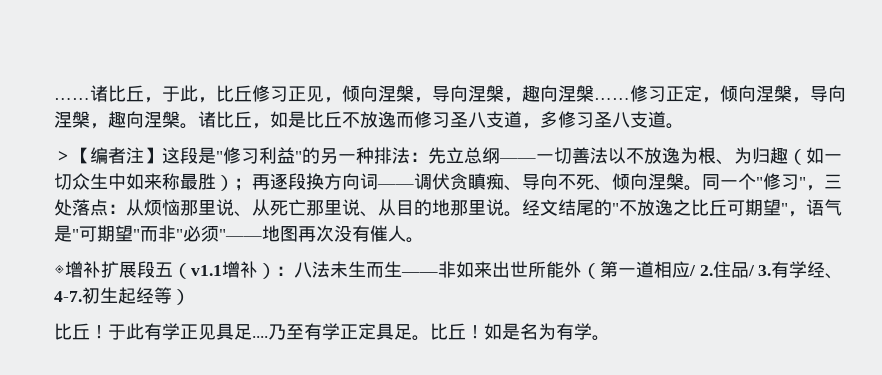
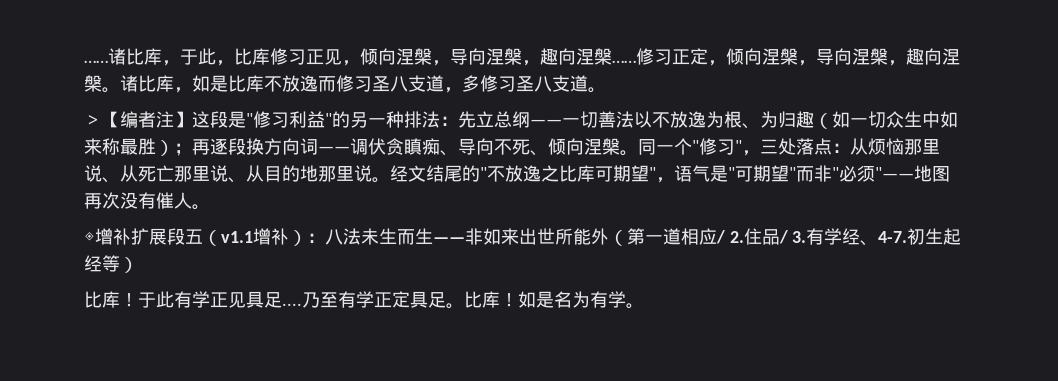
- 诸比丘，于此，比丘修习正见，倾向涅槃，导向涅槃，趣向涅槃……
+ 诸比库，于此，比库修习正见，倾向涅槃，导向涅槃，趣向涅槃……
- 诸比丘，如是比丘不放逸而修习圣八支道，多修习圣八支道。
+ 诸比库，如是比库不放逸而修习圣八支道，多修习圣八支道。
- 经文结尾的"不放逸之比丘可期望"，语气是"可期望"而非"必须"——地图再次没有催人。
+ 经文结尾的"不放逸之比库可期望"，语气是"可期望"而非"必须"——地图再次没有催人。
  初生起经等）
- 比丘！
+ 比库！
- 乃至有学正定具足。比丘！
+ 乃至有学正定具足。比库！

